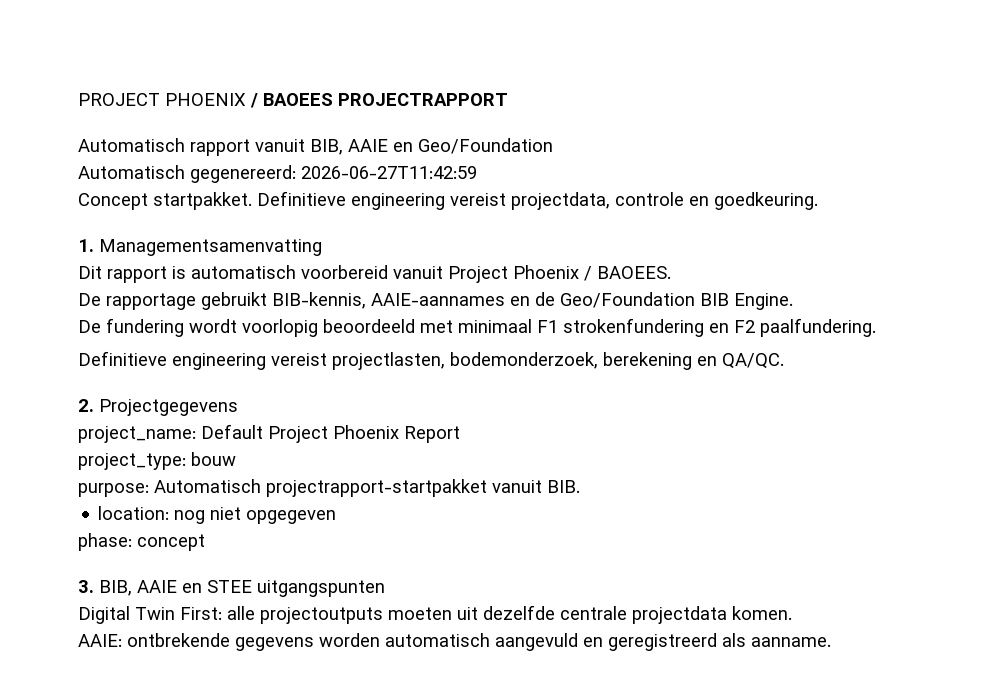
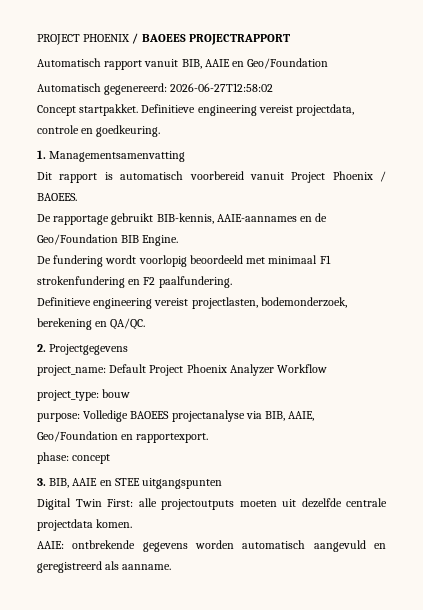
- Automatisch gegenereerd: 2026-06-27T11:42:59
+ Automatisch gegenereerd: 2026-06-27T12:58:02
- project_name: Default Project Phoenix Report
+ project_name: Default Project Phoenix Analyzer Workflow
- purpose: Automatisch projectrapport-startpakket vanuit BIB.
- location: nog niet opgegeven
+ purpose: Volledige BAOEES projectanalyse via BIB, AAIE, Geo/Foundation en rapportexport.

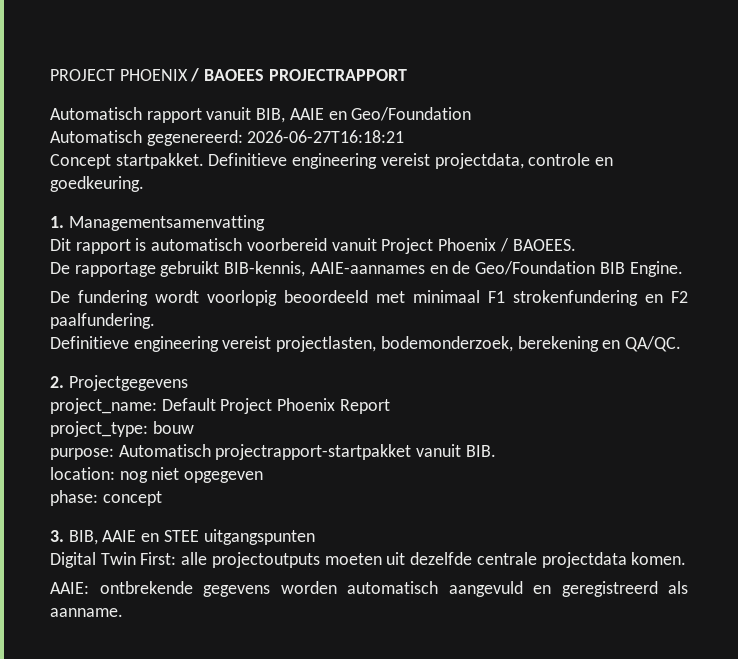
- Automatisch gegenereerd: 2026-06-27T12:58:02
+ Automatisch gegenereerd: 2026-06-27T16:18:21
- project_name: Default Project Phoenix Analyzer Workflow
+ project_name: Default Project Phoenix Report
- purpose: Volledige BAOEES projectanalyse via BIB, AAIE, Geo/Foundation en rapportexport.
+ purpose: Automatisch projectrapport-startpakket vanuit BIB.
+ location: nog niet opgegeven

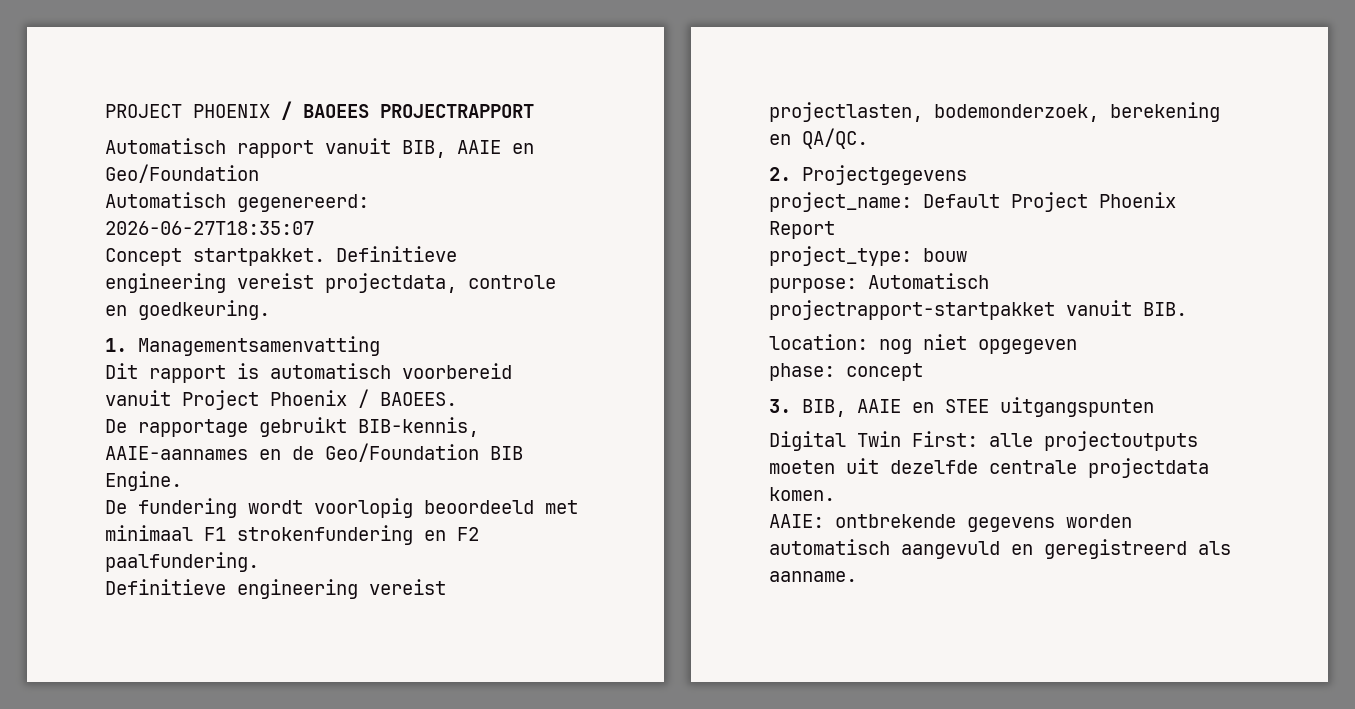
- Automatisch gegenereerd: 2026-06-27T16:18:21
+ Automatisch gegenereerd: 2026-06-27T18:35:07

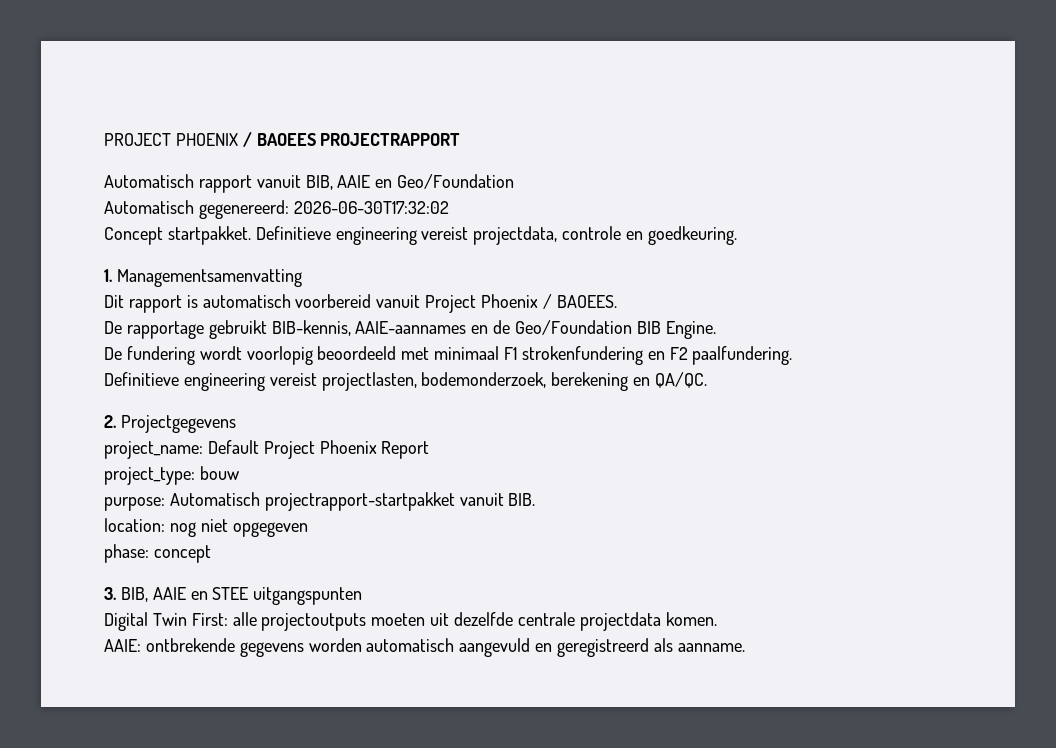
- Automatisch gegenereerd: 2026-06-27T18:35:07
+ Automatisch gegenereerd: 2026-06-30T17:32:02

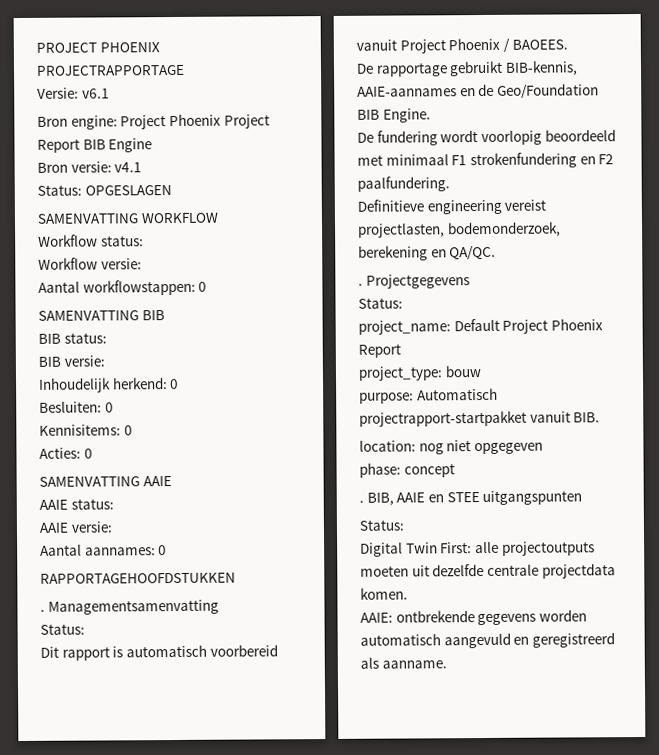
- PROJECT PHOENIX / BAOEES PROJECTRAPPORT
- Automatisch rapport vanuit BIB, AAIE en Geo/Foundation
- Automatisch gegenereerd: 2026-06-30T17:32:02
- Concept startpakket. Definitieve engineering vereist projectdata, controle en goedkeuring.
- 1. Managementsamenvatting
+ PROJECT PHOENIX PROJECTRAPPORTAGE
+ Versie: v6.1
+ Bron engine: Project Phoenix Project Report BIB Engine
+ Bron versie: v4.1
+ Status: OPGESLAGEN
+ SAMENVATTING WORKFLOW
+ Workflow status:
+ Workflow versie:
+ Aantal workflowstappen: 0
+ SAMENVATTING BIB
+ BIB status:
+ BIB versie:
+ Inhoudelijk herkend: 0
+ Besluiten: 0
+ Kennisitems: 0
+ Acties: 0
+ SAMENVATTING AAIE
+ AAIE status:
+ AAIE versie:
+ Aantal aannames: 0
+ RAPPORTAGEHOOFDSTUKKEN
+ . Managementsamenvatting
+ Status:
- 2. Projectgegevens
+ . Projectgegevens
+ Status:
- 3. BIB, AAIE en STEE uitgangspunten
+ . BIB, AAIE en STEE uitgangspunten
+ Status:

